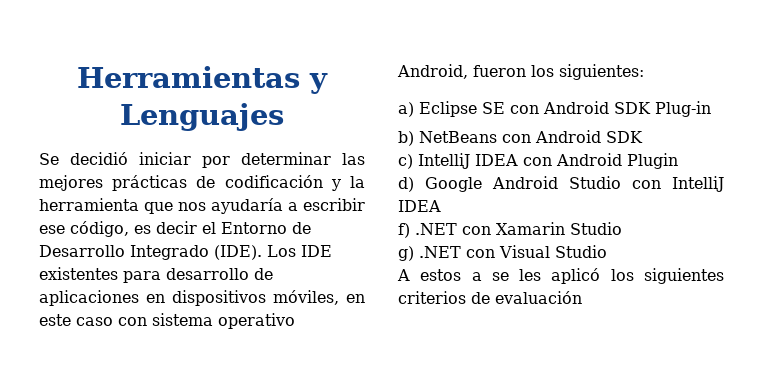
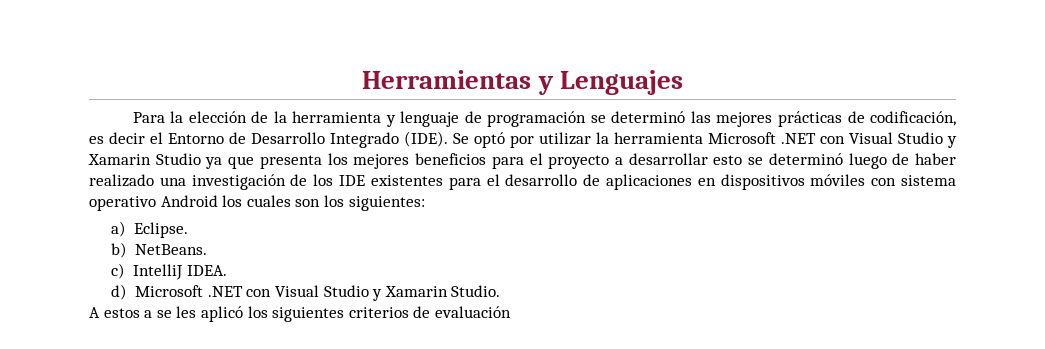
- Se decidió iniciar por determinar las mejores prácticas de codificación y la herramienta que nos ayudaría a escribir ese código, es decir el Entorno de Desarrollo Integrado (IDE).
+ Para la elección de la herramienta y lenguaje de programación se determinó las mejores prácticas de codificación, es decir el Entorno de Desarrollo Integrado (IDE).
- Los IDE existentes para desarrollo de aplicaciones en dispositivos móviles, en este caso con sistema operativo Android, fueron los siguientes:
- a) Eclipse SE con Android SDK Plug-in
- b) NetBeans con Android SDK
- c) IntelliJ IDEA con Android Plugin
- d) Google Android Studio con IntelliJ IDEA
- f) .NET con Xamarin Studio
- g) .NET con Visual Studio
+ Se optó por utilizar la herramienta Microsoft .NET con Visual Studio y Xamarin Studio ya que presenta los mejores beneficios para el proyecto a desarrollar esto se determinó luego de haber realizado una investigación de los IDE existentes para el desarrollo de aplicaciones en dispositivos móviles con sistema operativo Android los cuales son los siguientes:
+ a) Eclipse.
+ b) NetBeans.
+ c) IntelliJ IDEA.
+ d) Microsoft .NET con Visual Studio y Xamarin Studio.

